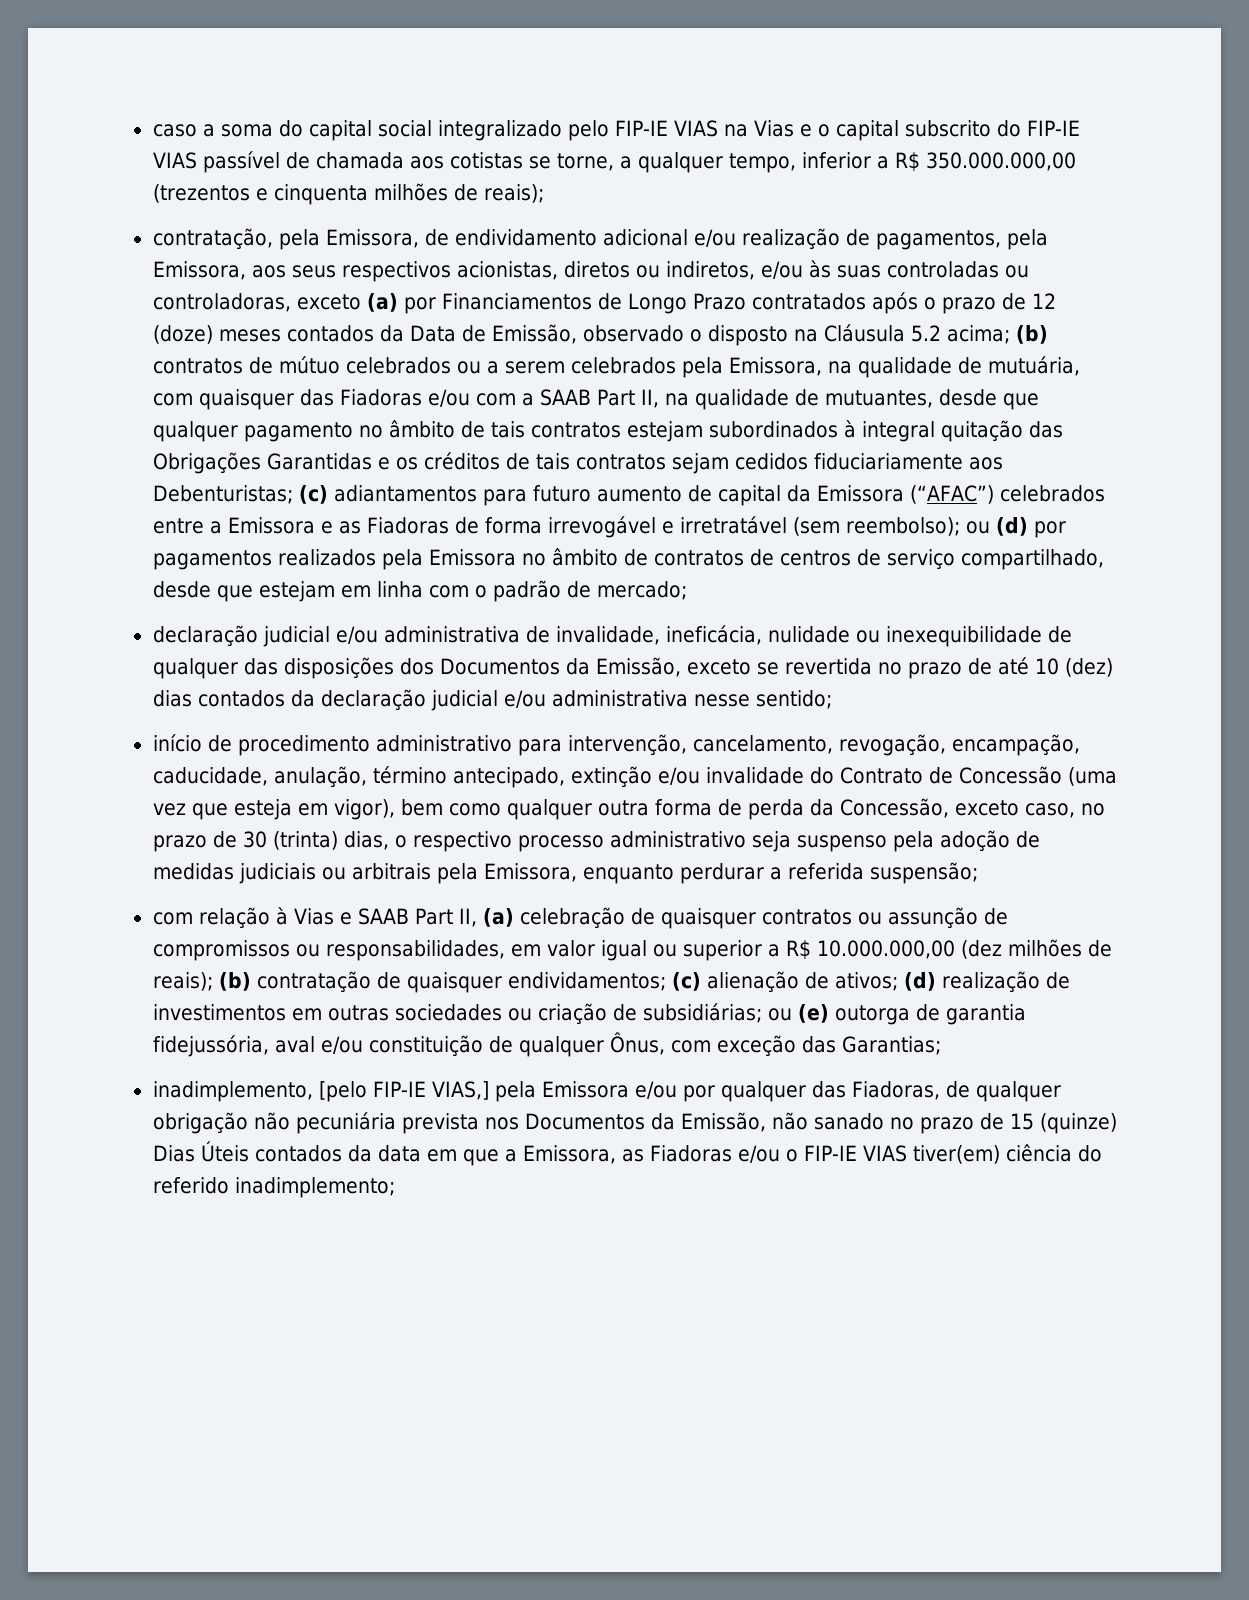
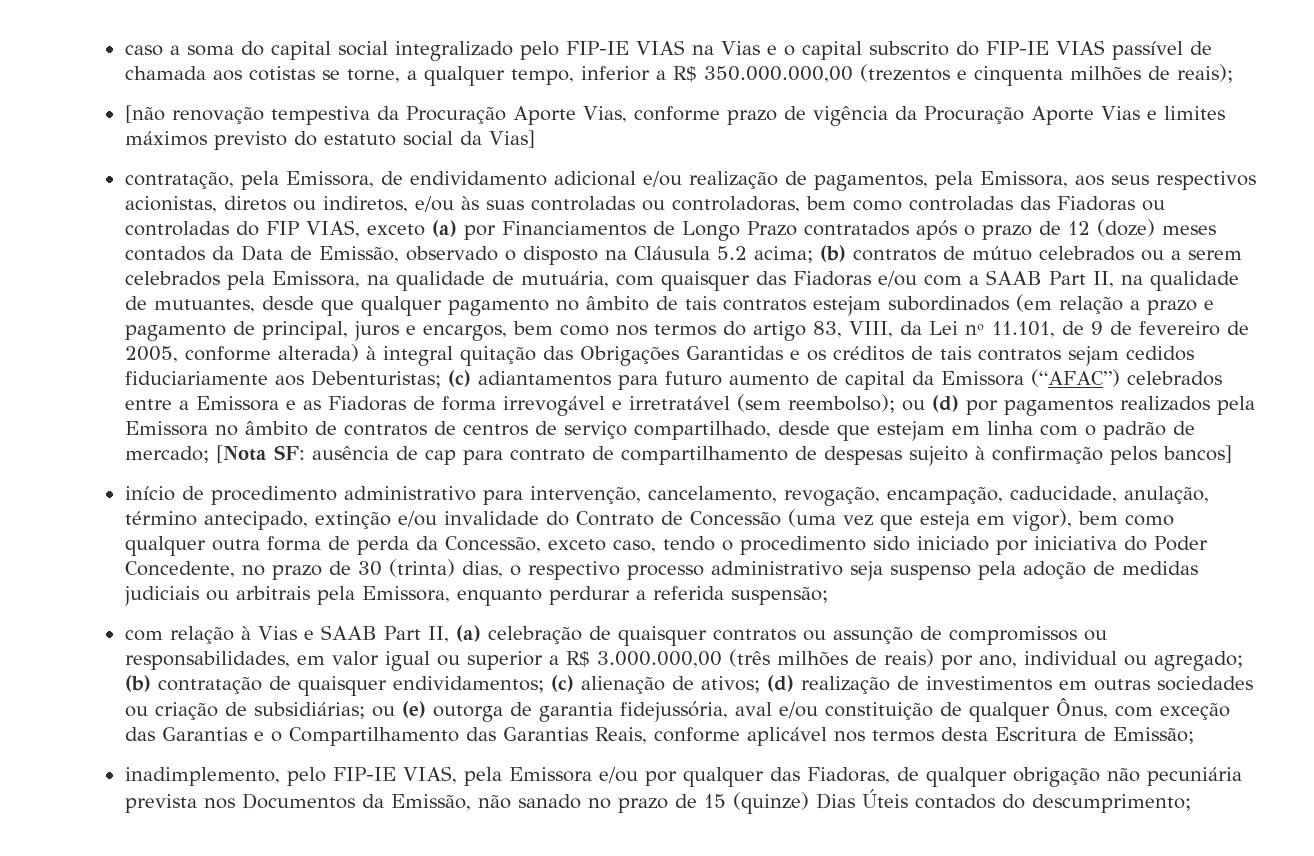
+ [não renovação tempestiva da Procuração Aporte Vias, conforme prazo de vigência da Procuração Aporte Vias e limites máximos previsto do estatuto social da Vias]
- contratação, pela Emissora, de endividamento adicional e/ou realização de pagamentos, pela Emissora, aos seus respectivos acionistas, diretos ou indiretos, e/ou às suas controladas ou controladoras, exceto (a) por Financiamentos de Longo Prazo contratados após o prazo de 12 (doze) meses contados da Data de Emissão, observado o disposto na Cláusula 5.2 acima;
+ contratação, pela Emissora, de endividamento adicional e/ou realização de pagamentos, pela Emissora, aos seus respectivos acionistas, diretos ou indiretos, e/ou às suas controladas ou controladoras, bem como controladas das Fiadoras ou controladas do FIP VIAS, exceto (a) por Financiamentos de Longo Prazo contratados após o prazo de 12 (doze) meses contados da Data de Emissão, observado o disposto na Cláusula 5.2 acima;
- (b) contratos de mútuo celebrados ou a serem celebrados pela Emissora, na qualidade de mutuária, com quaisquer das Fiadoras e/ou com a SAAB Part II, na qualidade de mutuantes, desde que qualquer pagamento no âmbito de tais contratos estejam subordinados à integral quitação das Obrigações Garantidas e os créditos de tais contratos sejam cedidos fiduciariamente aos Debenturistas;
+ (b) contratos de mútuo celebrados ou a serem celebrados pela Emissora, na qualidade de mutuária, com quaisquer das Fiadoras e/ou com a SAAB Part II, na qualidade de mutuantes, desde que qualquer pagamento no âmbito de tais contratos estejam subordinados (em relação a prazo e pagamento de principal, juros e encargos, bem como nos termos do artigo 83, VIII, da Lei nº 11.101, de 9 de fevereiro de 2005, conforme alterada) à integral quitação das Obrigações Garantidas e os créditos de tais contratos sejam cedidos fiduciariamente aos Debenturistas;
- ou (d) por pagamentos realizados pela Emissora no âmbito de contratos de centros de serviço compartilhado, desde que estejam em linha com o padrão de mercado;
- declaração judicial e/ou administrativa de invalidade, ineficácia, nulidade ou inexequibilidade de qualquer das disposições dos Documentos da Emissão, exceto se revertida no prazo de até 10 (dez) dias contados da declaração judicial e/ou administrativa nesse sentido;
+ ou (d) por pagamentos realizados pela Emissora no âmbito de contratos de centros de serviço compartilhado, desde que estejam em linha com o padrão de mercado; [Nota SF: ausência de cap para contrato de compartilhamento de despesas sujeito à confirmação pelos bancos]
- início de procedimento administrativo para intervenção, cancelamento, revogação, encampação, caducidade, anulação, término antecipado, extinção e/ou invalidade do Contrato de Concessão (uma vez que esteja em vigor), bem como qualquer outra forma de perda da Concessão, exceto caso, no prazo de 30 (trinta) dias, o respectivo processo administrativo seja suspenso pela adoção de medidas judiciais ou arbitrais pela Emissora, enquanto perdurar a referida suspensão;
+ início de procedimento administrativo para intervenção, cancelamento, revogação, encampação, caducidade, anulação, término antecipado, extinção e/ou invalidade do Contrato de Concessão (uma vez que esteja em vigor), bem como qualquer outra forma de perda da Concessão, exceto caso, tendo o procedimento sido iniciado por iniciativa do Poder Concedente, no prazo de 30 (trinta) dias, o respectivo processo administrativo seja suspenso pela adoção de medidas judiciais ou arbitrais pela Emissora, enquanto perdurar a referida suspensão;
- com relação à Vias e SAAB Part II, (a) celebração de quaisquer contratos ou assunção de compromissos ou responsabilidades, em valor igual ou superior a R$ 10.000.000,00 (dez milhões de reais);
+ com relação à Vias e SAAB Part II, (a) celebração de quaisquer contratos ou assunção de compromissos ou responsabilidades, em valor igual ou superior a R$ 3.000.000,00 (três milhões de reais) por ano, individual ou agregado;
- ou (e) outorga de garantia fidejussória, aval e/ou constituição de qualquer Ônus, com exceção das Garantias;
- inadimplemento, [pelo FIP-IE VIAS,] pela Emissora e/ou por qualquer das Fiadoras, de qualquer obrigação não pecuniária prevista nos Documentos da Emissão, não sanado no prazo de 15 (quinze) Dias Úteis contados da data em que a Emissora, as Fiadoras e/ou o FIP-IE VIAS tiver(em) ciência do referido inadimplemento;
+ ou (e) outorga de garantia fidejussória, aval e/ou constituição de qualquer Ônus, com exceção das Garantias e o Compartilhamento das Garantias Reais, conforme aplicável nos termos desta Escritura de Emissão;
+ inadimplemento, pelo FIP-IE VIAS, pela Emissora e/ou por qualquer das Fiadoras, de qualquer obrigação não pecuniária prevista nos Documentos da Emissão, não sanado no prazo de 15 (quinze) Dias Úteis contados do descumprimento;

